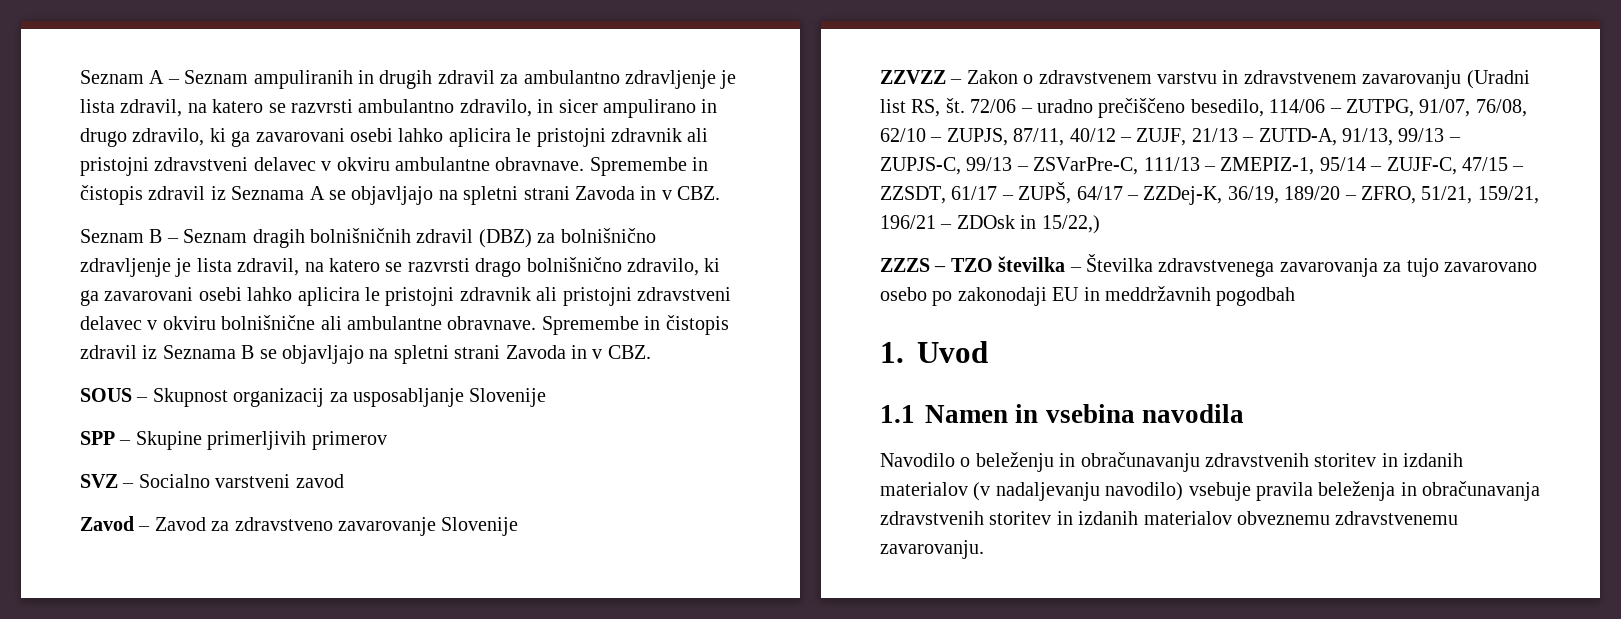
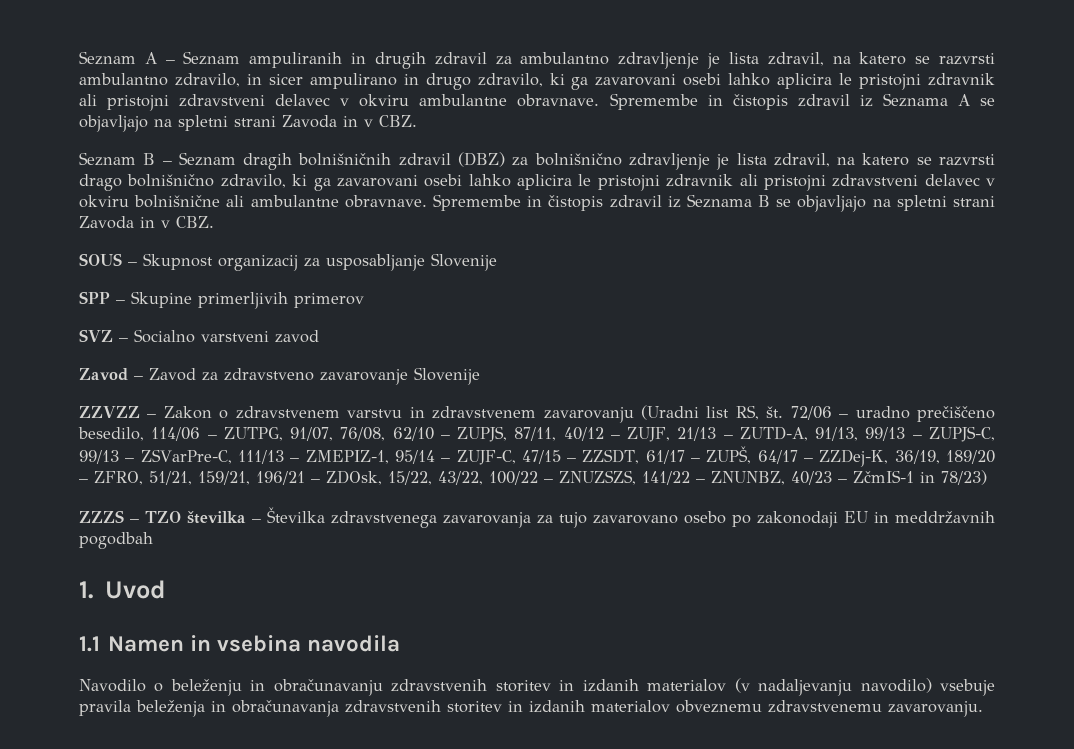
- 72/06 – uradno prečiščeno besedilo, 114/06 – ZUTPG, 91/07, 76/08, 62/10 – ZUPJS, 87/11, 40/12 – ZUJF, 21/13 – ZUTD-A, 91/13, 99/13 – ZUPJS-C, 99/13 – ZSVarPre-C, 111/13 – ZMEPIZ-1, 95/14 – ZUJF-C, 47/15 – ZZSDT, 61/17 – ZUPŠ, 64/17 – ZZDej-K, 36/19, 189/20 – ZFRO, 51/21, 159/21, 196/21 – ZDOsk in 15/22,)
+ 72/06 – uradno prečiščeno besedilo, 114/06 – ZUTPG, 91/07, 76/08, 62/10 – ZUPJS, 87/11, 40/12 – ZUJF, 21/13 – ZUTD-A, 91/13, 99/13 – ZUPJS-C, 99/13 – ZSVarPre-C, 111/13 – ZMEPIZ-1, 95/14 – ZUJF-C, 47/15 – ZZSDT, 61/17 – ZUPŠ, 64/17 – ZZDej-K, 36/19, 189/20 – ZFRO, 51/21, 159/21, 196/21 – ZDOsk, 15/22, 43/22, 100/22 – ZNUZSZS, 141/22 – ZNUNBZ, 40/23 – ZčmIS-1 in 78/23)

